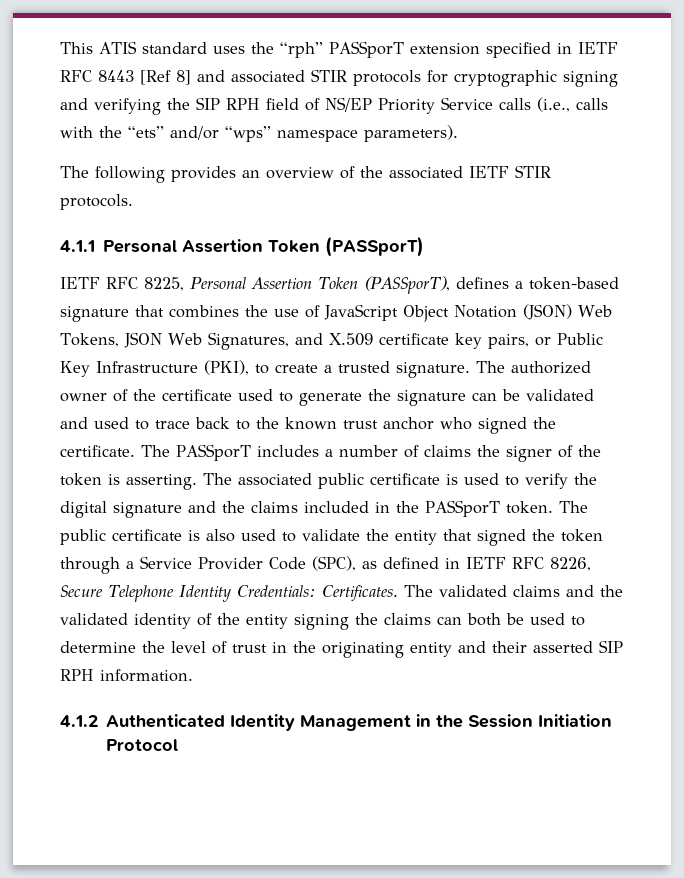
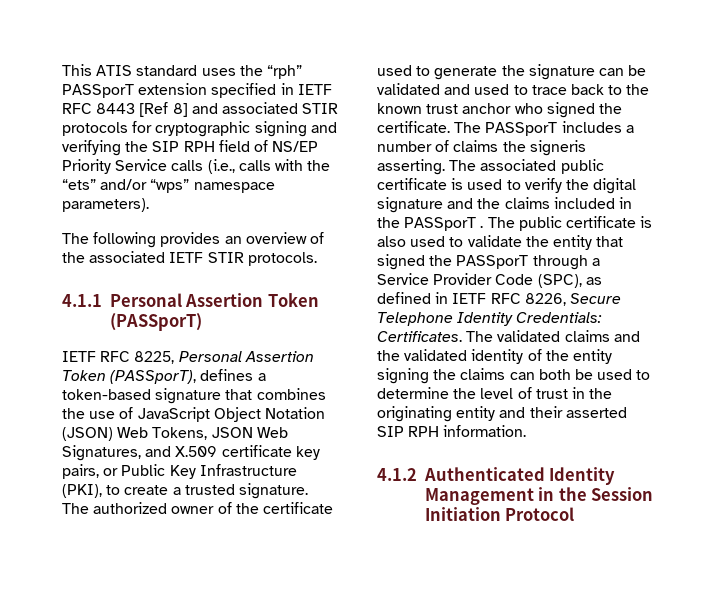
- The PASSporT includes a number of claims the signer of the token is asserting.
+ The PASSporT includes a number of claims the signeris asserting.
- The associated public certificate is used to verify the digital signature and the claims included in the PASSporT token.
+ The associated public certificate is used to verify the digital signature and the claims included in the PASSporT .
- The public certificate is also used to validate the entity that signed the token through a Service Provider Code (SPC), as defined in IETF RFC 8226, Secure Telephone Identity Credentials: Certificates.
+ The public certificate is also used to validate the entity that signed the PASSporT through a Service Provider Code (SPC), as defined in IETF RFC 8226, Secure Telephone Identity Credentials: Certificates.

